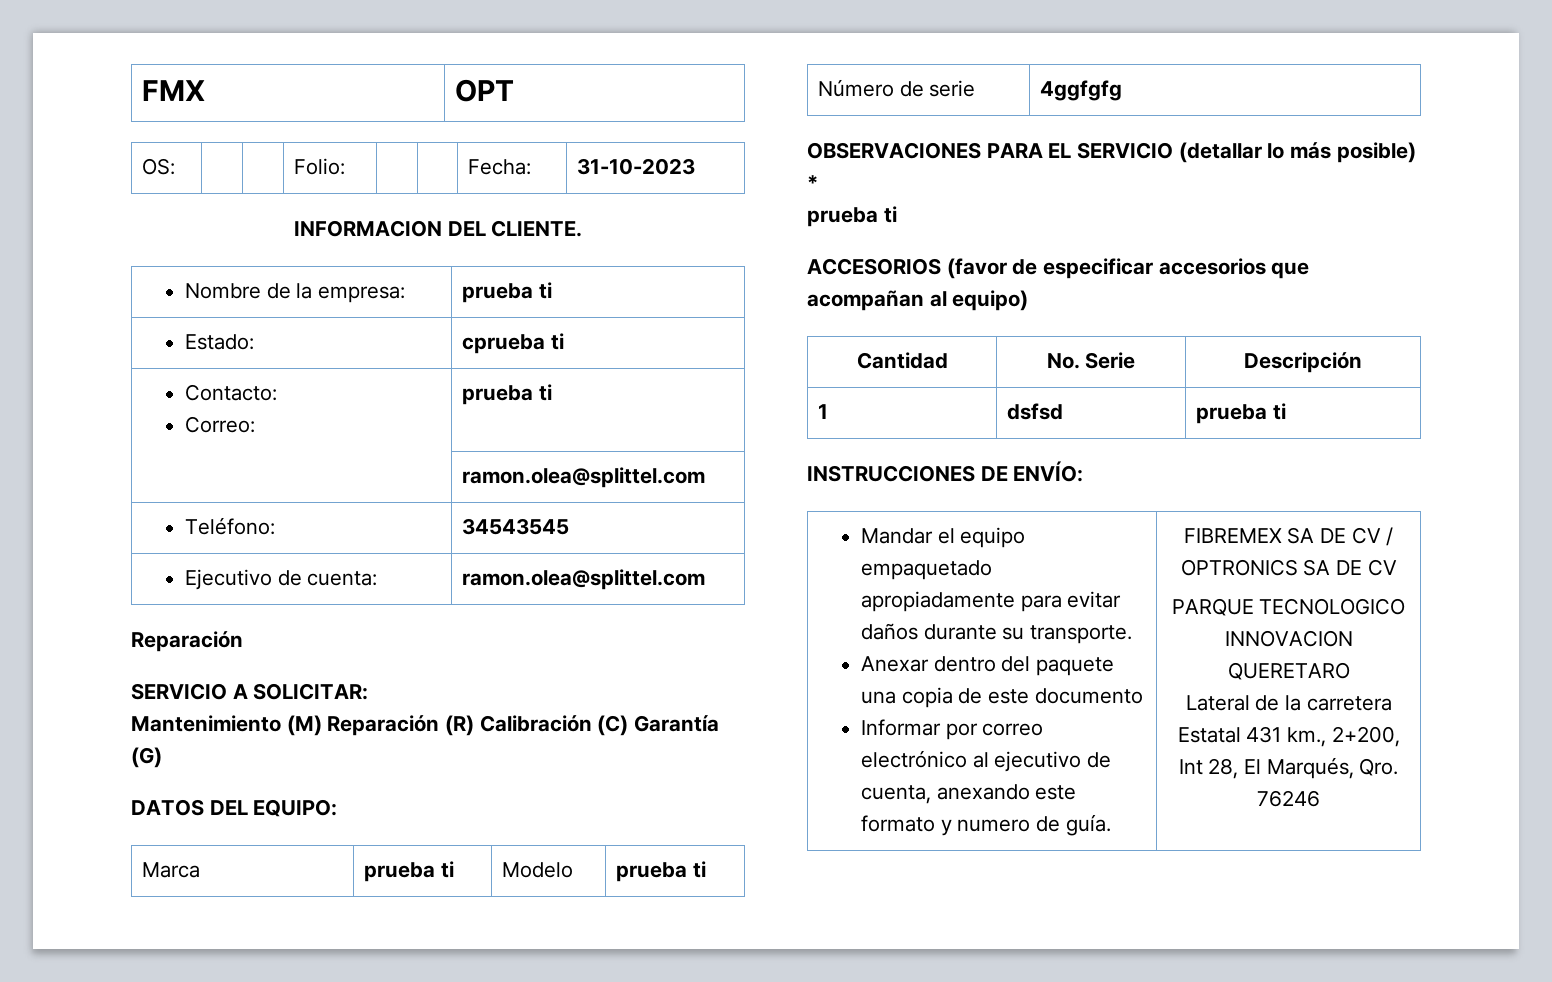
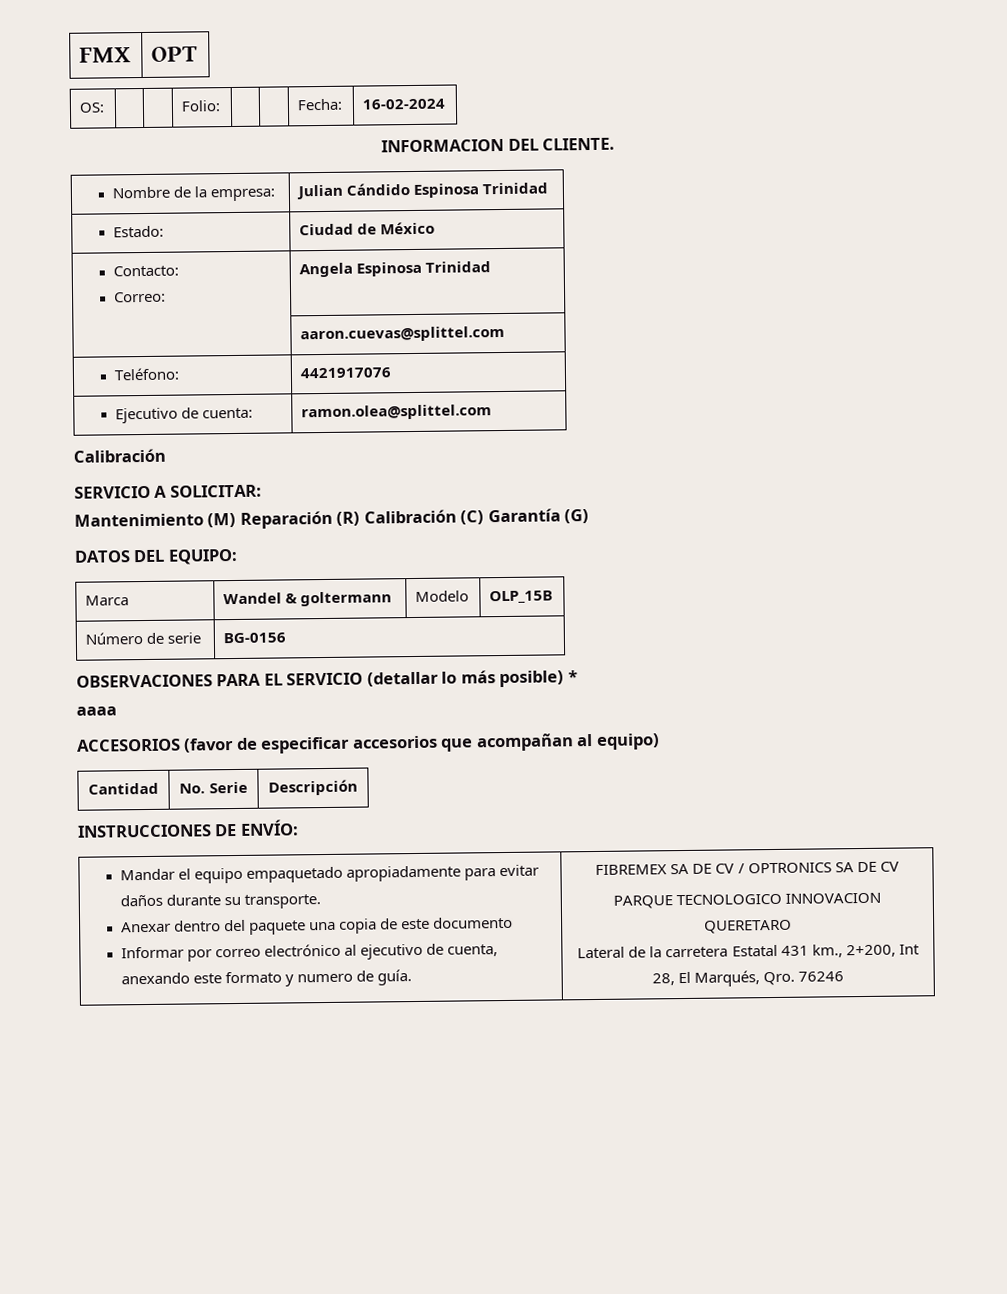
- OS: | | | Folio: | | | Fecha: | 31-10-2023
+ OS: | | | Folio: | | | Fecha: | 16-02-2024
- Nombre de la empresa: | prueba ti
- Estado: | cprueba ti
+ Nombre de la empresa: | Julian Cándido Espinosa Trinidad
+ Estado: | Ciudad de México
  Contacto:
- Correo: | prueba ti
- | ramon.olea@splittel.com
+ Correo: | Angela Espinosa Trinidad
+ | aaron.cuevas@splittel.com
- Teléfono: | 34543545
+ Teléfono: | 4421917076
  Ejecutivo de cuenta: | ramon.olea@splittel.com
- Reparación
+ Calibración
- Marca | prueba ti | Modelo | prueba ti
+ Marca | Wandel & goltermann | Modelo | OLP_15B
- Número de serie | 4ggfgfg
+ Número de serie | BG-0156
  OBSERVACIONES PARA EL SERVICIO (detallar lo más posible) *
- prueba ti
+ aaaa
- 1 | dsfsd | prueba ti

